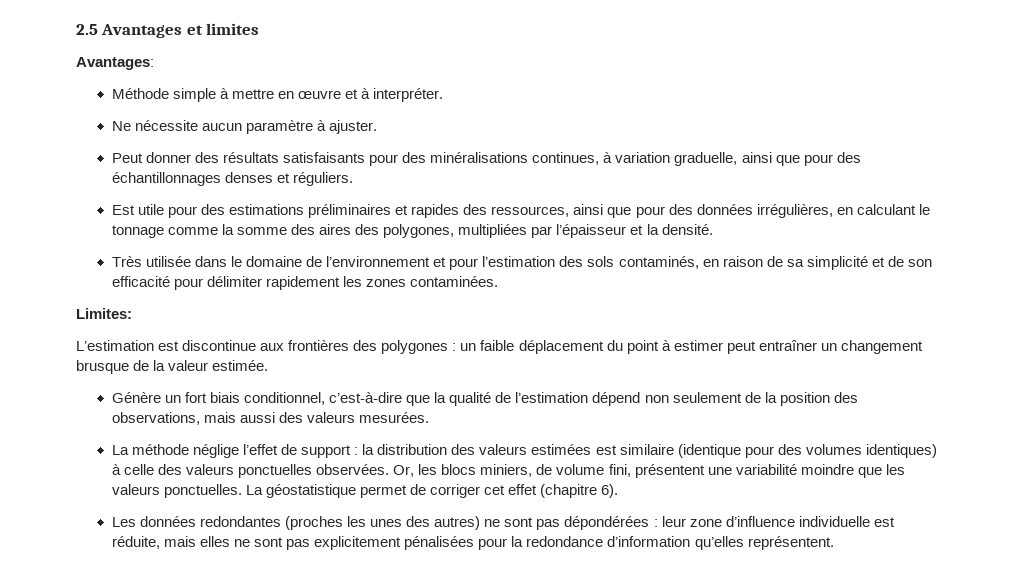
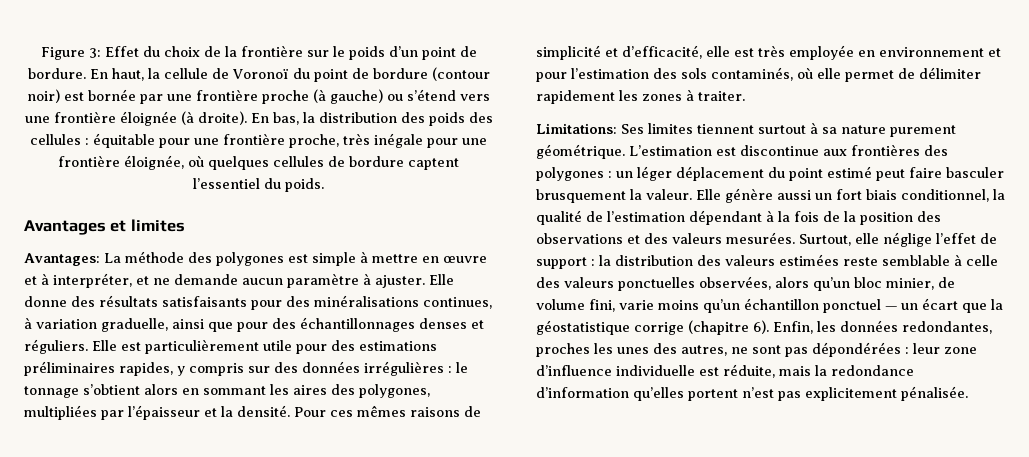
- 2.5 Avantages et limites
+ Figure 3: Effet du choix de la frontière sur le poids d’un point de bordure. En haut, la cellule de Voronoï du point de bordure (contour noir) est bornée par une frontière proche (à gauche) ou s’étend vers une frontière éloignée (à droite). En bas, la distribution des poids des cellules : équitable pour une frontière proche, très inégale pour une frontière éloignée, où quelques cellules de bordure captent l’essentiel du poids.
+ Avantages et limites
- Avantages:
- Méthode simple à mettre en œuvre et à interpréter.
- Ne nécessite aucun paramètre à ajuster.
- Peut donner des résultats satisfaisants pour des minéralisations continues, à variation graduelle, ainsi que pour des échantillonnages denses et réguliers.
- Est utile pour des estimations préliminaires et rapides des ressources, ainsi que pour des données irrégulières, en calculant le tonnage comme la somme des aires des polygones, multipliées par l’épaisseur et la densité.
- Très utilisée dans le domaine de l’environnement et pour l’estimation des sols contaminés, en raison de sa simplicité et de son efficacité pour délimiter rapidement les zones contaminées.
- Limites:
- L’estimation est discontinue aux frontières des polygones :
+ Avantages: La méthode des polygones est simple à mettre en œuvre et à interpréter, et ne demande aucun paramètre à ajuster. Elle donne des résultats satisfaisants pour des minéralisations continues, à variation graduelle, ainsi que pour des échantillonnages denses et réguliers. Elle est particulièrement utile pour des estimations préliminaires rapides, y compris sur des données irrégulières : le tonnage s’obtient alors en sommant les aires des polygones, multipliées par l’épaisseur et la densité. Pour ces mêmes raisons de simplicité et d’efficacité, elle est très employée en environnement et pour l’estimation des sols contaminés, où elle permet de délimiter rapidement les zones à traiter.
+ Limitations: Ses limites tiennent surtout à sa nature purement géométrique. L’estimation est discontinue aux frontières des polygones :
- un faible déplacement du point à estimer peut entraîner un changement brusque de la valeur estimée.
- Génère un fort biais conditionnel, c’est-à-dire que la qualité de l’estimation dépend non seulement de la position des observations, mais aussi des valeurs mesurées.
- La méthode néglige l’effet de support :
+ un léger déplacement du point estimé peut faire basculer brusquement la valeur. Elle génère aussi un fort biais conditionnel, la qualité de l’estimation dépendant à la fois de la position des observations et des valeurs mesurées. Surtout, elle néglige l’effet de support :
- la distribution des valeurs estimées est similaire (identique pour des volumes identiques) à celle des valeurs ponctuelles observées. Or, les blocs miniers, de volume fini, présentent une variabilité moindre que les valeurs ponctuelles. La géostatistique permet de corriger cet effet (chapitre 6).
- Les données redondantes (proches les unes des autres) ne sont pas dépondérées :
+ la distribution des valeurs estimées reste semblable à celle des valeurs ponctuelles observées, alors qu’un bloc minier, de volume fini, varie moins qu’un échantillon ponctuel — un écart que la géostatistique corrige (chapitre 6). Enfin, les données redondantes, proches les unes des autres, ne sont pas dépondérées :
- leur zone d’influence individuelle est réduite, mais elles ne sont pas explicitement pénalisées pour la redondance d’information qu’elles représentent.
+ leur zone d’influence individuelle est réduite, mais la redondance d’information qu’elles portent n’est pas explicitement pénalisée.

